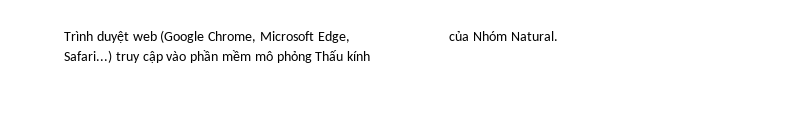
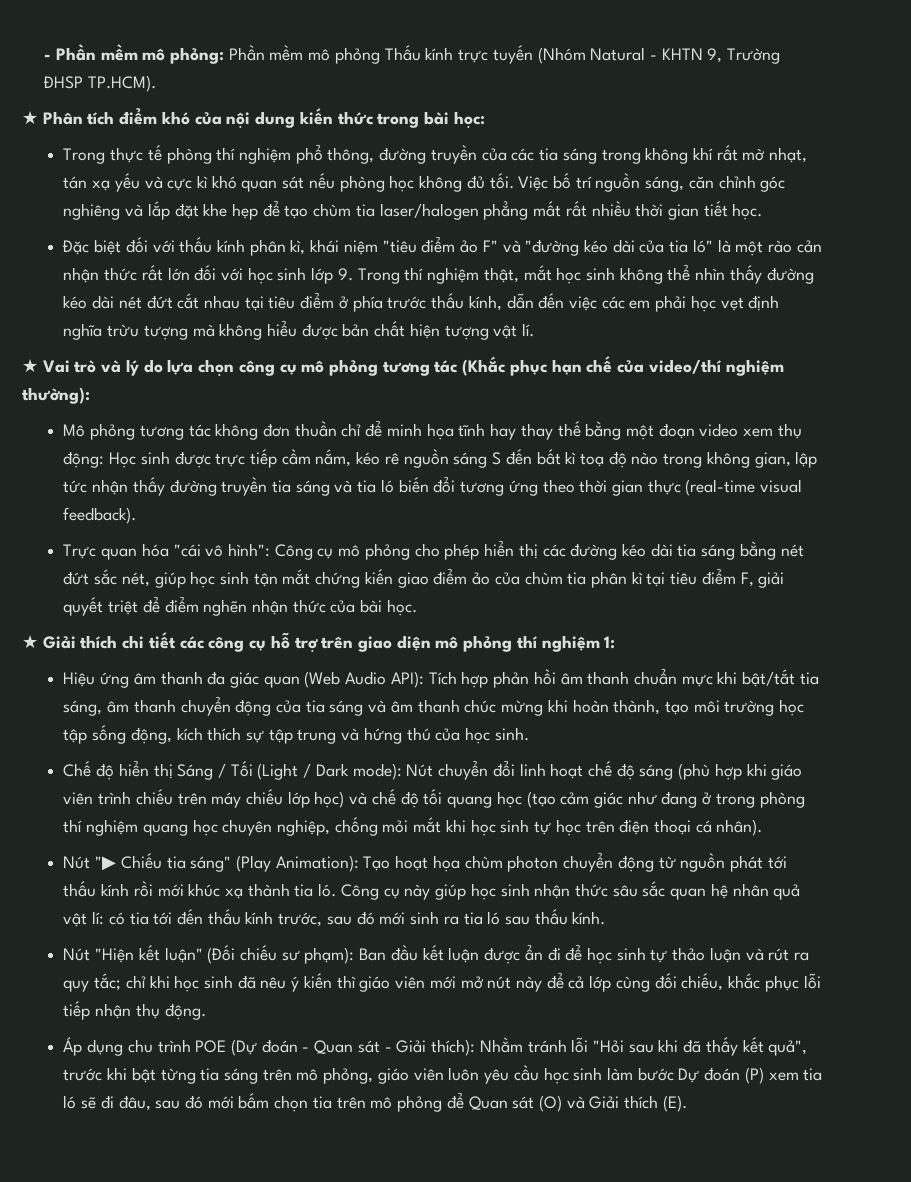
- Trình duyệt web (Google Chrome, Microsoft Edge, Safari...) truy cập vào phần mềm mô phỏng Thấu kính của Nhóm Natural.
+ - Phần mềm mô phỏng: Phần mềm mô phỏng Thấu kính trực tuyến (Nhóm Natural - KHTN 9, Trường ĐHSP TP.HCM).
+ ★ Phân tích điểm khó của nội dung kiến thức trong bài học:
+ Trong thực tế phòng thí nghiệm phổ thông, đường truyền của các tia sáng trong không khí rất mờ nhạt, tán xạ yếu và cực kì khó quan sát nếu phòng học không đủ tối. Việc bố trí nguồn sáng, căn chỉnh góc nghiêng và lắp đặt khe hẹp để tạo chùm tia laser/halogen phẳng mất rất nhiều thời gian tiết học.
+ Đặc biệt đối với thấu kính phân kì, khái niệm "tiêu điểm ảo F" và "đường kéo dài của tia ló" là một rào cản nhận thức rất lớn đối với học sinh lớp 9. Trong thí nghiệm thật, mắt học sinh không thể nhìn thấy đường kéo dài nét đứt cắt nhau tại tiêu điểm ở phía trước thấu kính, dẫn đến việc các em phải học vẹt định nghĩa trừu tượng mà không hiểu được bản chất hiện tượng vật lí.
+ ★ Vai trò và lý do lựa chọn công cụ mô phỏng tương tác (Khắc phục hạn chế của video/thí nghiệm thường):
+ Mô phỏng tương tác không đơn thuần chỉ để minh họa tĩnh hay thay thế bằng một đoạn video xem thụ động: Học sinh được trực tiếp cầm nắm, kéo rê nguồn sáng S đến bất kì toạ độ nào trong không gian, lập tức nhận thấy đường truyền tia sáng và tia ló biến đổi tương ứng theo thời gian thực (real-time visual feedback).
+ Trực quan hóa "cái vô hình": Công cụ mô phỏng cho phép hiển thị các đường kéo dài tia sáng bằng nét đứt sắc nét, giúp học sinh tận mắt chứng kiến giao điểm ảo của chùm tia phân kì tại tiêu điểm F, giải quyết triệt để điểm nghẽn nhận thức của bài học.
+ ★ Giải thích chi tiết các công cụ hỗ trợ trên giao diện mô phỏng thí nghiệm 1:
+ Hiệu ứng âm thanh đa giác quan (Web Audio API): Tích hợp phản hồi âm thanh chuẩn mực khi bật/tắt tia sáng, âm thanh chuyển động của tia sáng và âm thanh chúc mừng khi hoàn thành, tạo môi trường học tập sống động, kích thích sự tập trung và hứng thú của học sinh.
+ Chế độ hiển thị Sáng / Tối (Light / Dark mode): Nút chuyển đổi linh hoạt chế độ sáng (phù hợp khi giáo viên trình chiếu trên máy chiếu lớp học) và chế độ tối quang học (tạo cảm giác như đang ở trong phòng thí nghiệm quang học chuyên nghiệp, chống mỏi mắt khi học sinh tự học trên điện thoại cá nhân).
+ Nút "▶ Chiếu tia sáng" (Play Animation): Tạo hoạt họa chùm photon chuyển động từ nguồn phát tới thấu kính rồi mới khúc xạ thành tia ló. Công cụ này giúp học sinh nhận thức sâu sắc quan hệ nhân quả vật lí: có tia tới đến thấu kính trước, sau đó mới sinh ra tia ló sau thấu kính.
+ Nút "Hiện kết luận" (Đối chiếu sư phạm): Ban đầu kết luận được ẩn đi để học sinh tự thảo luận và rút ra quy tắc; chỉ khi học sinh đã nêu ý kiến thì giáo viên mới mở nút này để cả lớp cùng đối chiếu, khắc phục lỗi tiếp nhận thụ động.
+ Áp dụng chu trình POE (Dự đoán - Quan sát - Giải thích): Nhằm tránh lỗi "Hỏi sau khi đã thấy kết quả", trước khi bật từng tia sáng trên mô phỏng, giáo viên luôn yêu cầu học sinh làm bước Dự đoán (P) xem tia ló sẽ đi đâu, sau đó mới bấm chọn tia trên mô phỏng để Quan sát (O) và Giải thích (E).

